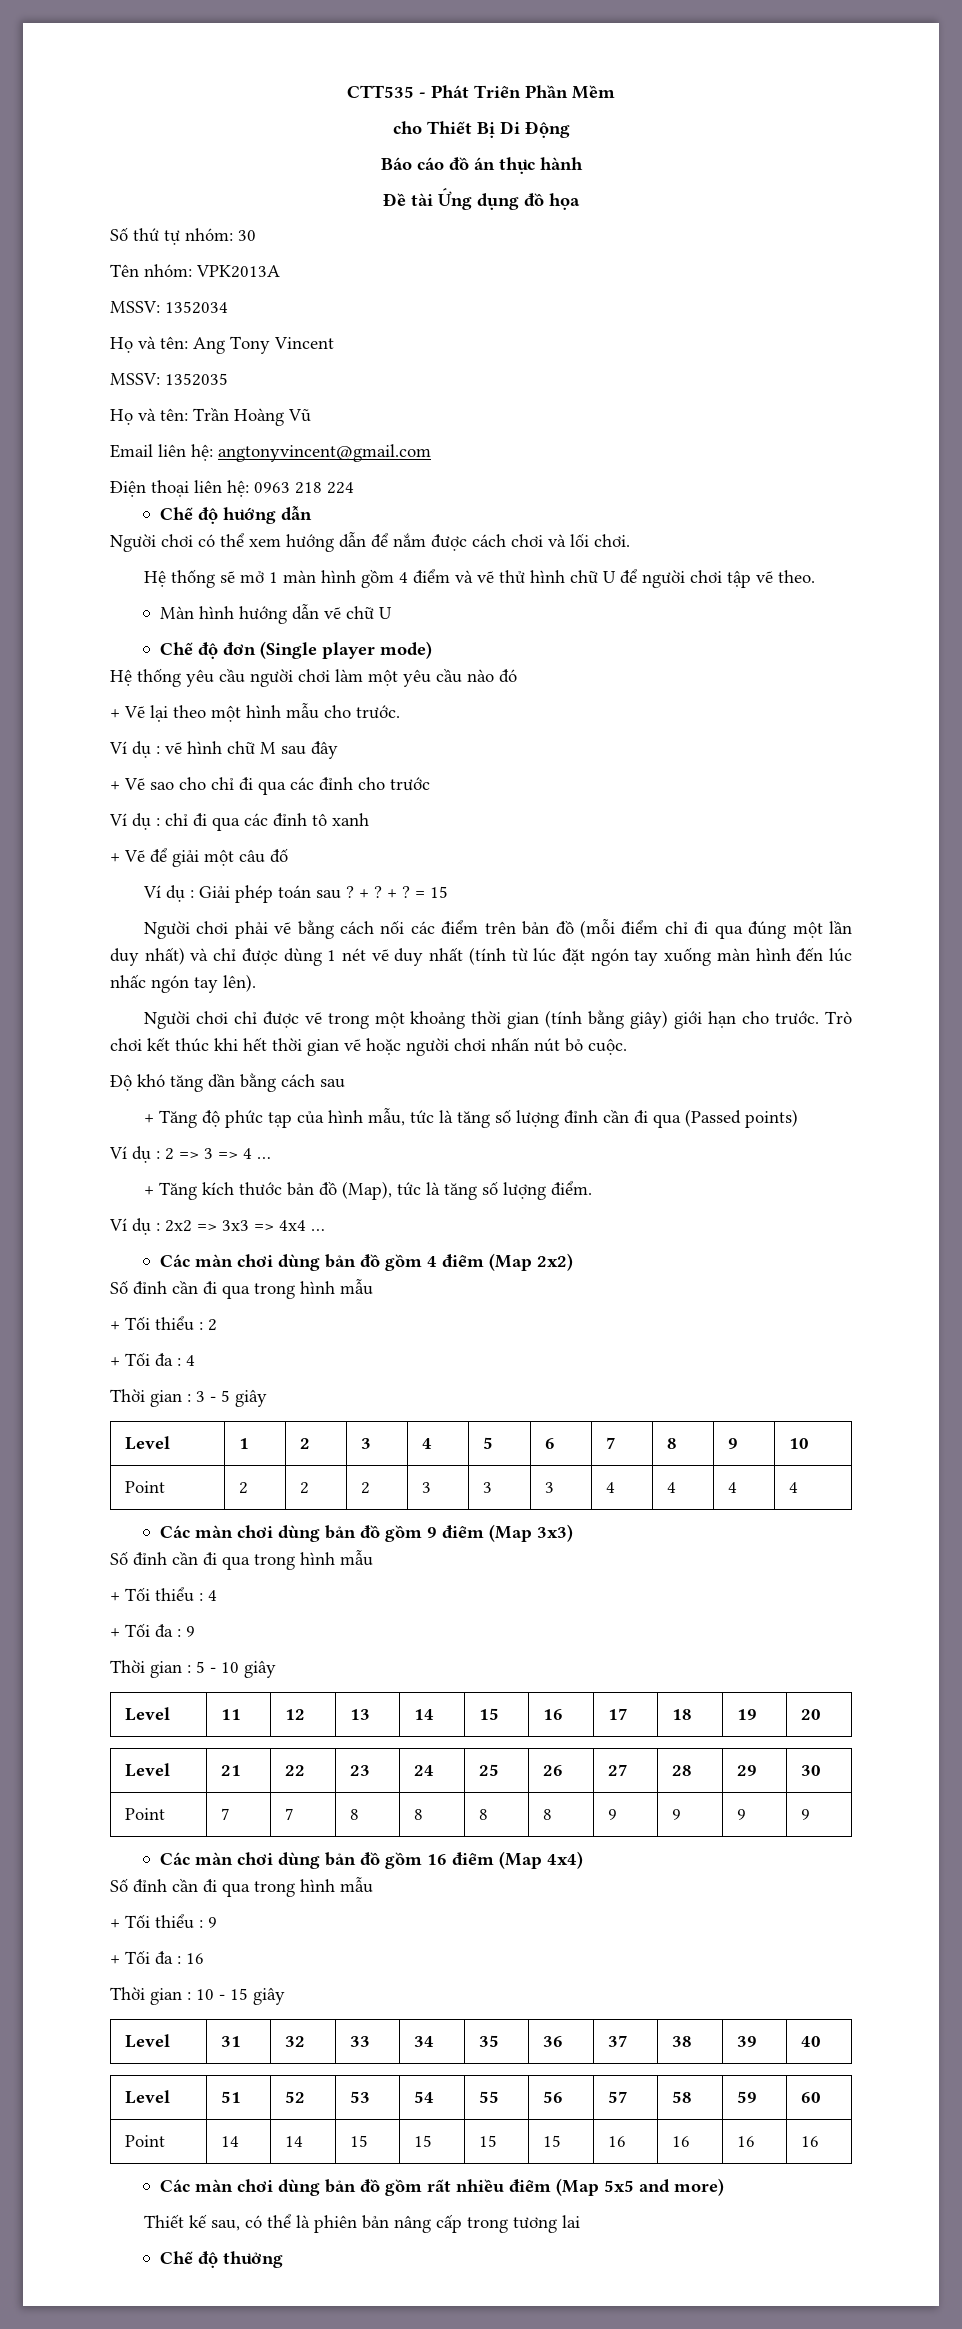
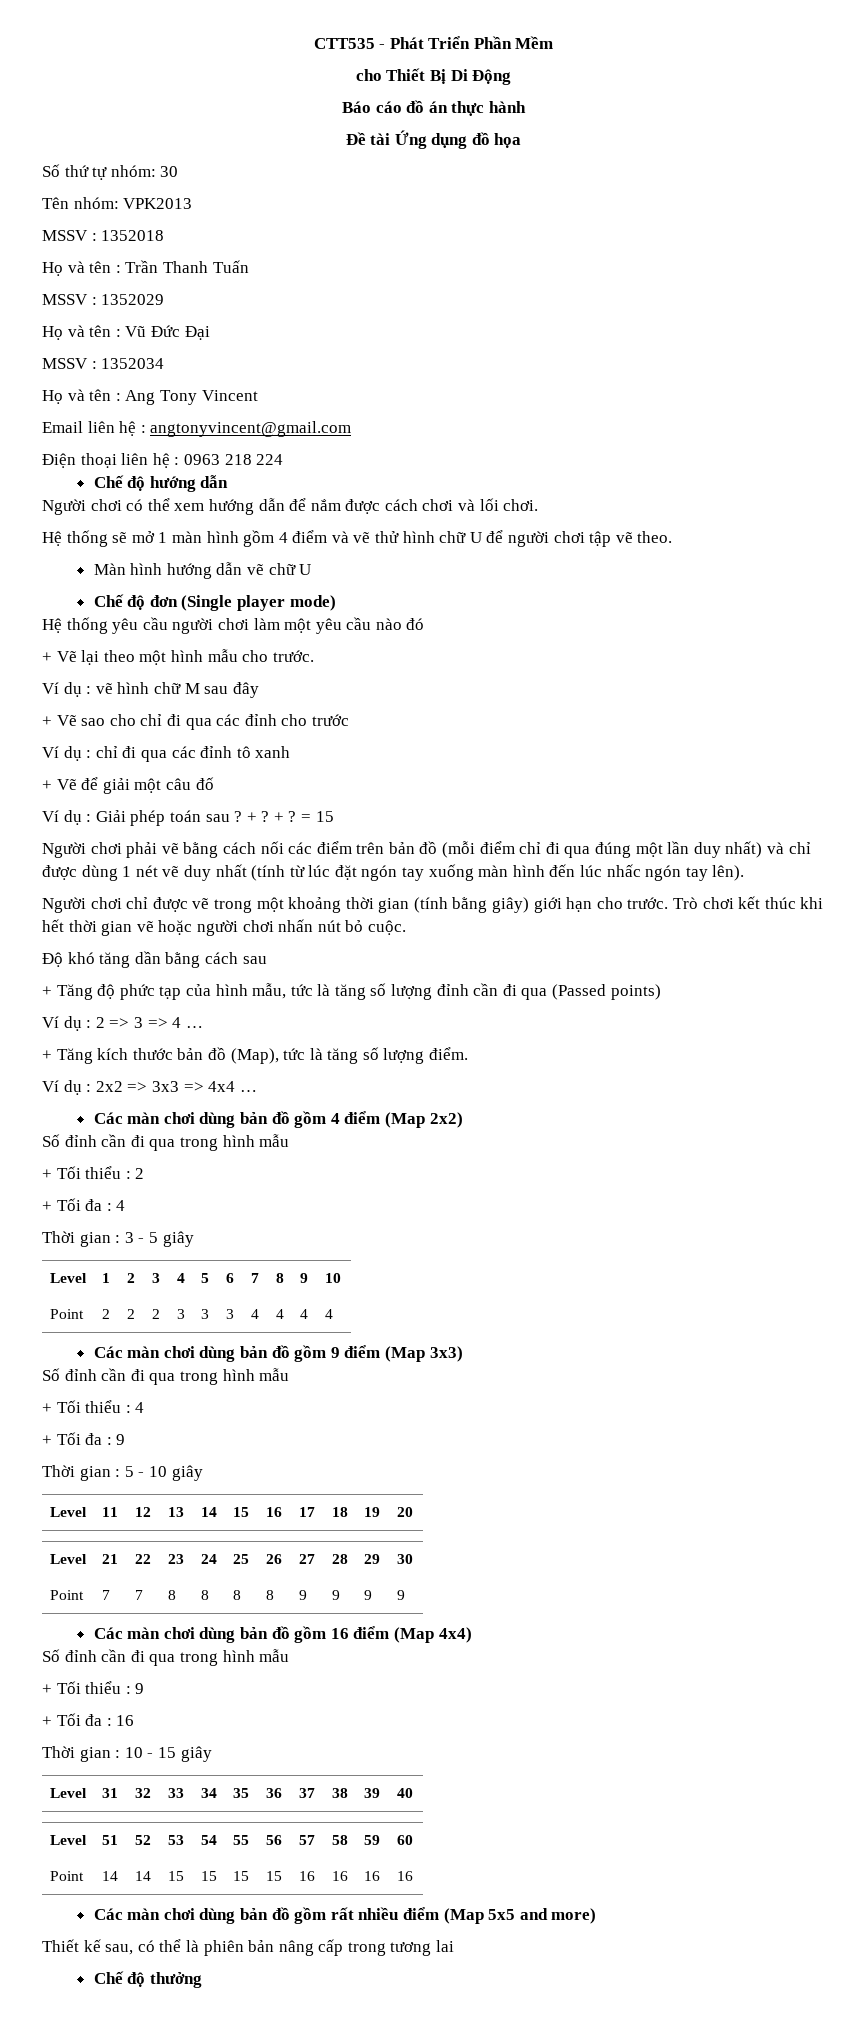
- Tên nhóm: VPK2013A
- MSSV: 1352034
+ Tên nhóm: VPK2013
+ MSSV : 1352018
+ Họ và tên : Trần Thanh Tuấn
+ MSSV : 1352029
+ Họ và tên : Vũ Đức Đại
+ MSSV : 1352034
- Họ và tên: Ang Tony Vincent
+ Họ và tên : Ang Tony Vincent
- MSSV: 1352035
- Họ và tên: Trần Hoàng Vũ
- Email liên hệ: angtonyvincent@gmail.com
+ Email liên hệ : angtonyvincent@gmail.com
- Điện thoại liên hệ: 0963 218 224
+ Điện thoại liên hệ : 0963 218 224

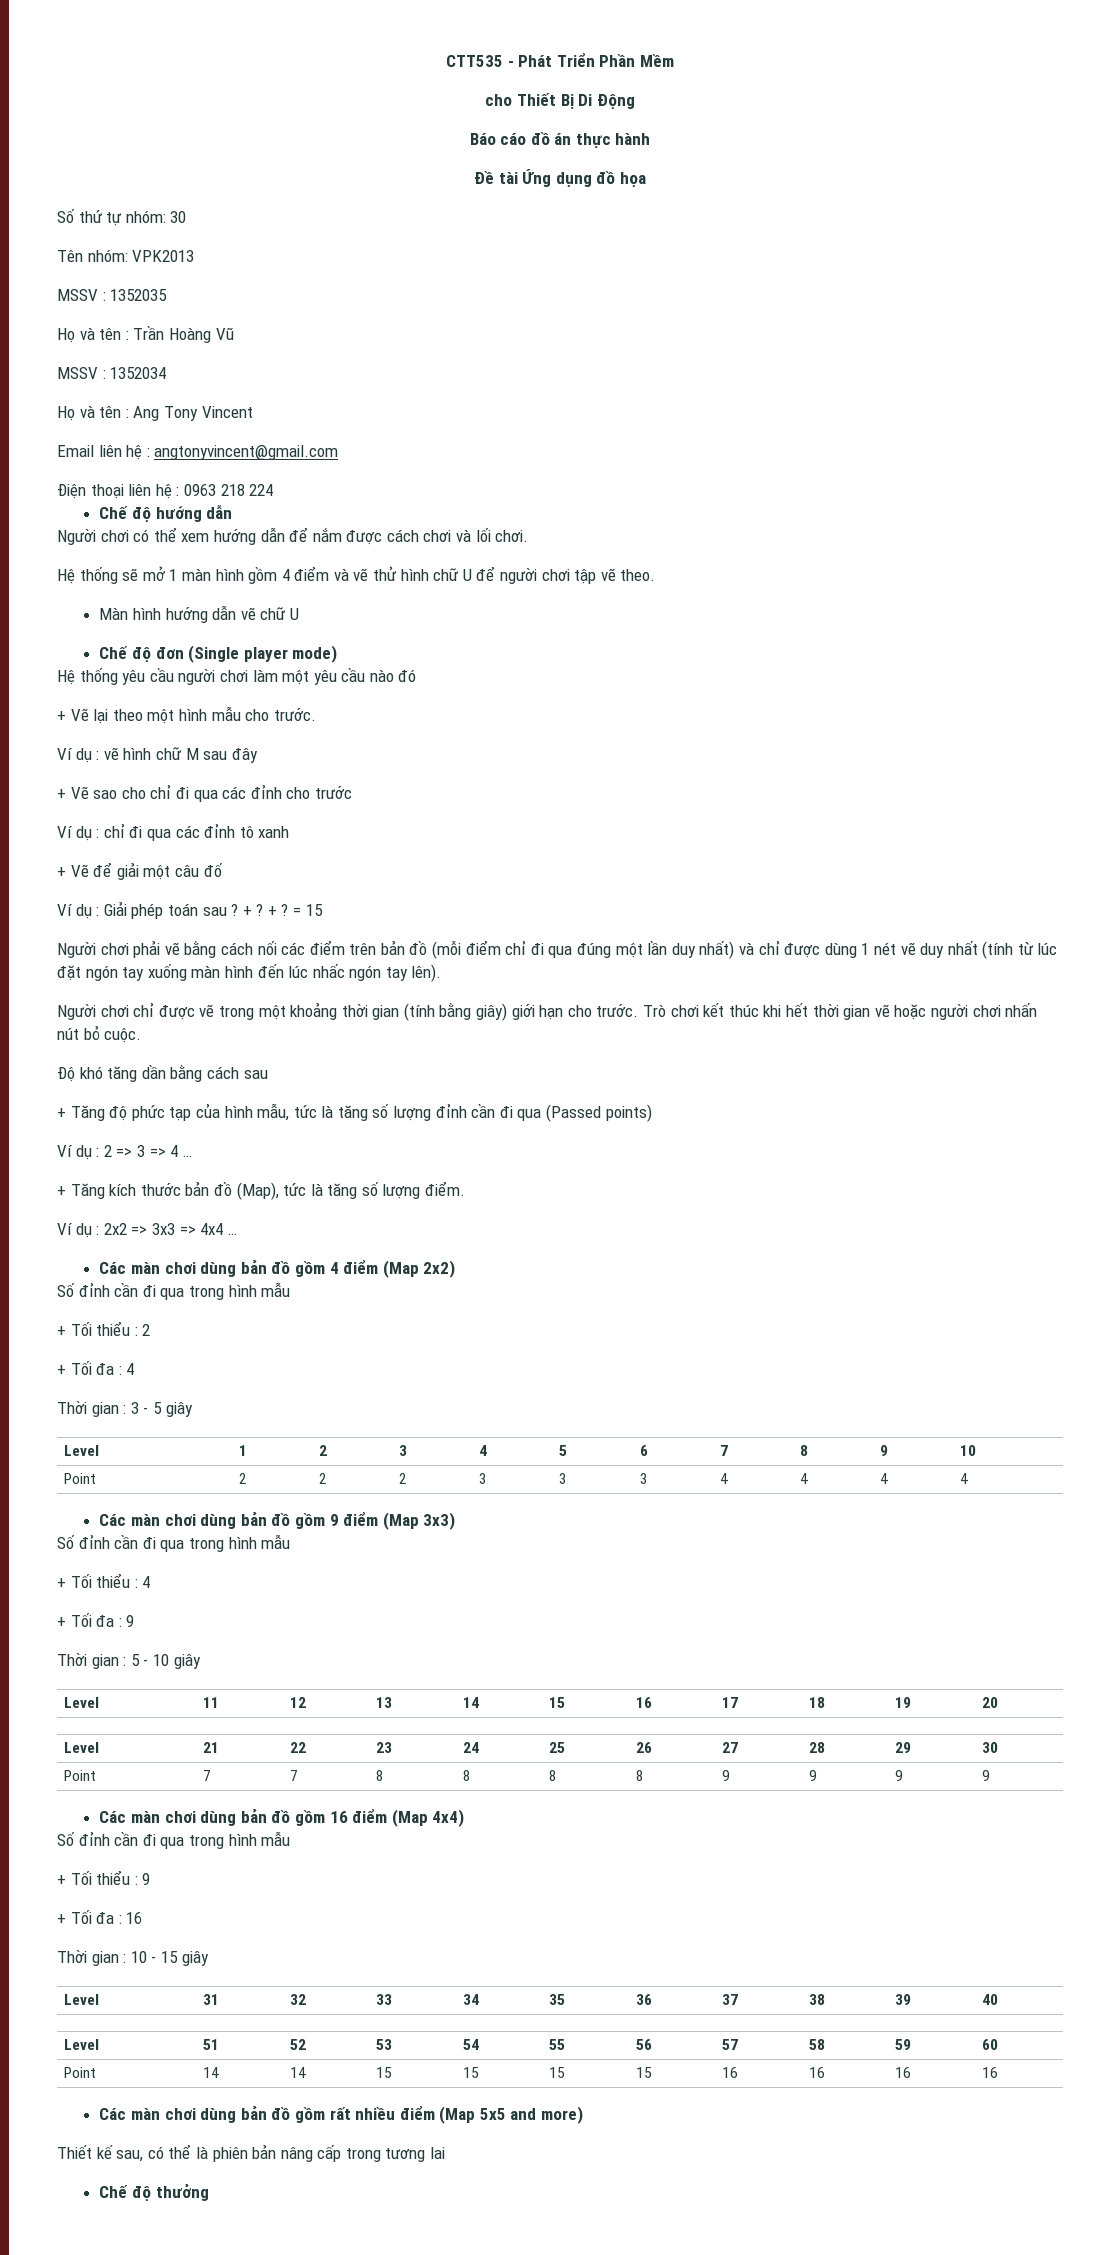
- MSSV : 1352018
+ MSSV : 1352035
- Họ và tên : Trần Thanh Tuấn
- MSSV : 1352029
- Họ và tên : Vũ Đức Đại
+ Họ và tên : Trần Hoàng Vũ

